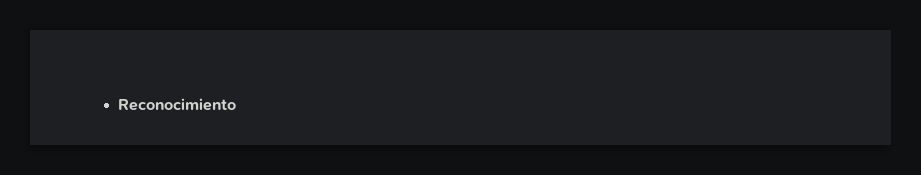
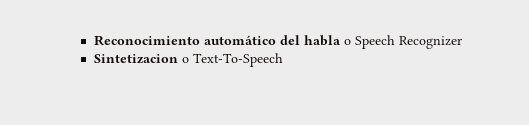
- Reconocimiento
+ Reconocimiento automático del habla o Speech Recognizer
+ Sintetizacion o Text-To-Speech

